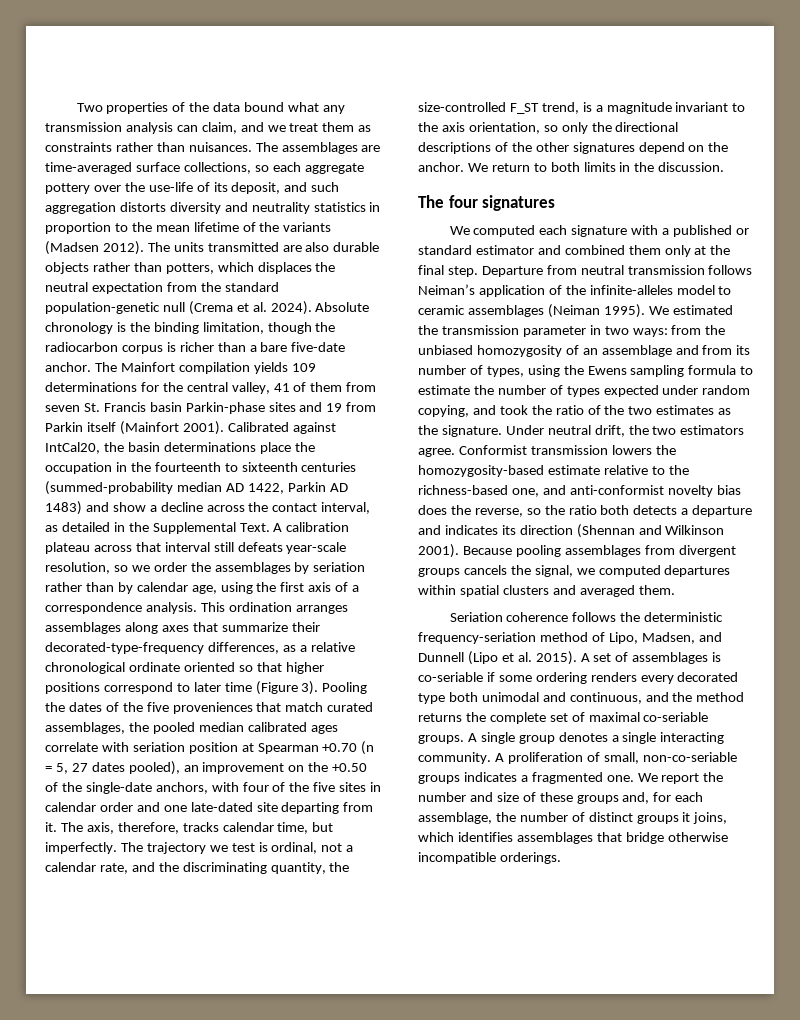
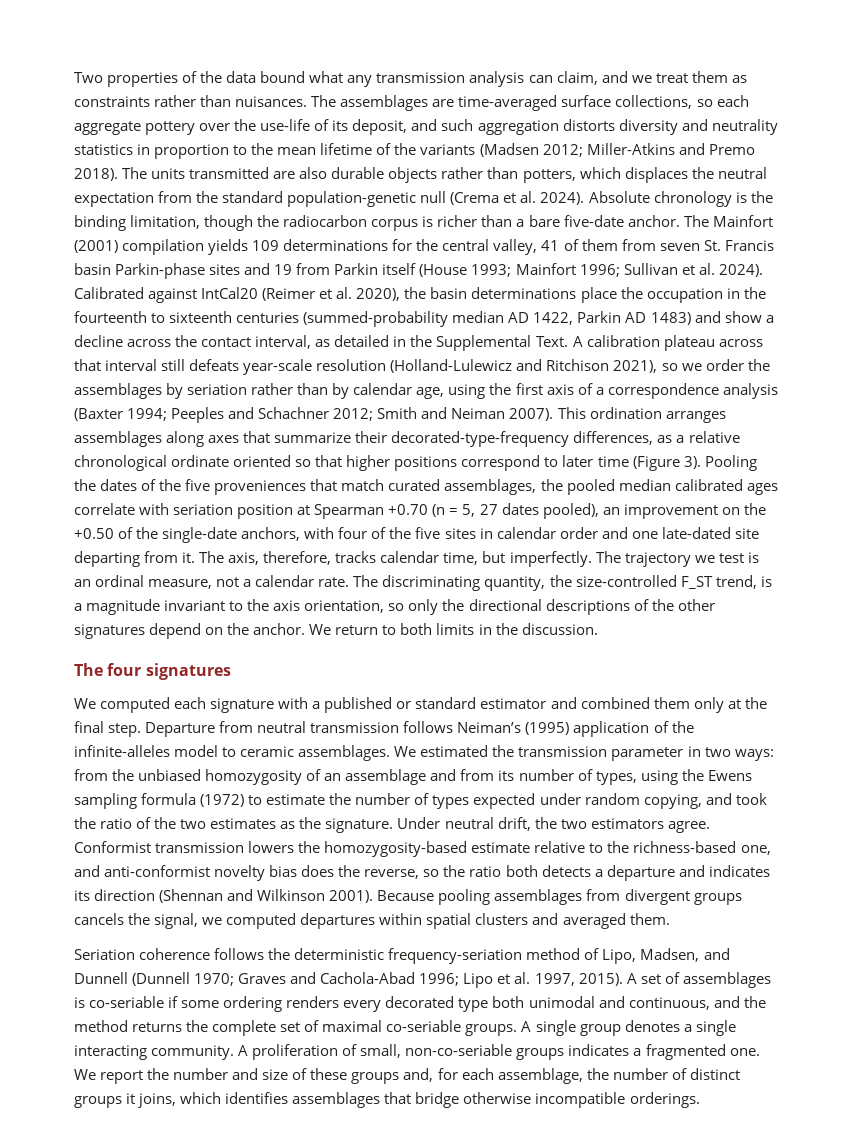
- The assemblages are time-averaged surface collections, so each aggregate pottery over the use-life of its deposit, and such aggregation distorts diversity and neutrality statistics in proportion to the mean lifetime of the variants (Madsen 2012).
+ The assemblages are time-averaged surface collections, so each aggregate pottery over the use-life of its deposit, and such aggregation distorts diversity and neutrality statistics in proportion to the mean lifetime of the variants (Madsen 2012; Miller-Atkins and Premo 2018).
- The Mainfort compilation yields 109 determinations for the central valley, 41 of them from seven St. Francis basin Parkin-phase sites and 19 from Parkin itself (Mainfort 2001). Calibrated against IntCal20, the basin determinations place the occupation in the fourteenth to sixteenth centuries (summed-probability median AD 1422, Parkin AD 1483) and show a decline across the contact interval, as detailed in the Supplemental Text.
+ The Mainfort (2001) compilation yields 109 determinations for the central valley, 41 of them from seven St. Francis basin Parkin-phase sites and 19 from Parkin itself (House 1993; Mainfort 1996; Sullivan et al. 2024). Calibrated against IntCal20 (Reimer et al. 2020), the basin determinations place the occupation in the fourteenth to sixteenth centuries (summed-probability median AD 1422, Parkin AD 1483) and show a decline across the contact interval, as detailed in the Supplemental Text.
- A calibration plateau across that interval still defeats year-scale resolution, so we order the assemblages by seriation rather than by calendar age, using the first axis of a correspondence analysis.
+ A calibration plateau across that interval still defeats year-scale resolution (Holland-Lulewicz and Ritchison 2021), so we order the assemblages by seriation rather than by calendar age, using the first axis of a correspondence analysis (Baxter 1994; Peeples and Schachner 2012; Smith and Neiman 2007).
- The trajectory we test is ordinal, not a calendar rate, and the discriminating quantity, the size-controlled F_ST trend, is a magnitude invariant to the axis orientation, so only the directional descriptions of the other signatures depend on the anchor.
+ The trajectory we test is an ordinal measure, not a calendar rate. The discriminating quantity, the size-controlled F_ST trend, is a magnitude invariant to the axis orientation, so only the directional descriptions of the other signatures depend on the anchor.
- Departure from neutral transmission follows Neiman’s application of the infinite-alleles model to ceramic assemblages (Neiman 1995).
+ Departure from neutral transmission follows Neiman’s (1995) application of the infinite-alleles model to ceramic assemblages.
- We estimated the transmission parameter in two ways: from the unbiased homozygosity of an assemblage and from its number of types, using the Ewens sampling formula to estimate the number of types expected under random copying, and took the ratio of the two estimates as the signature.
+ We estimated the transmission parameter in two ways: from the unbiased homozygosity of an assemblage and from its number of types, using the Ewens sampling formula (1972) to estimate the number of types expected under random copying, and took the ratio of the two estimates as the signature.
- Seriation coherence follows the deterministic frequency-seriation method of Lipo, Madsen, and Dunnell (Lipo et al. 2015).
+ Seriation coherence follows the deterministic frequency-seriation method of Lipo, Madsen, and Dunnell (Dunnell 1970; Graves and Cachola-Abad 1996; Lipo et al. 1997, 2015).

